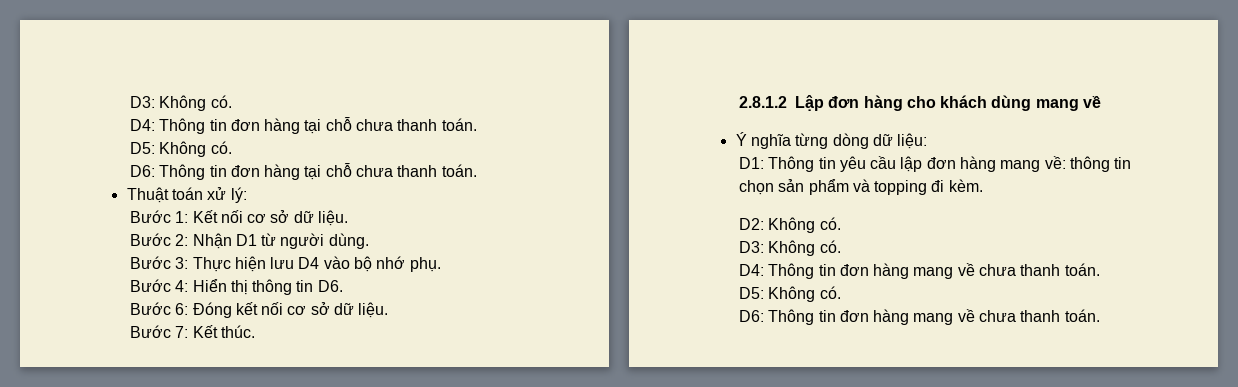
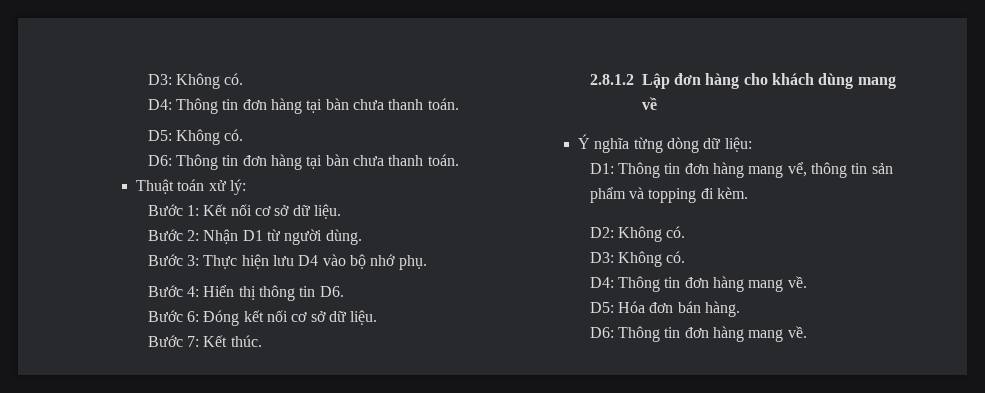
- D4: Thông tin đơn hàng tại chỗ chưa thanh toán.
+ D4: Thông tin đơn hàng tại bàn chưa thanh toán.
- D6: Thông tin đơn hàng tại chỗ chưa thanh toán.
+ D6: Thông tin đơn hàng tại bàn chưa thanh toán.
- D1: Thông tin yêu cầu lập đơn hàng mang về: thông tin chọn sản phẩm và topping đi kèm.
+ D1: Thông tin đơn hàng mang vể, thông tin sản phẩm và topping đi kèm.
- D4: Thông tin đơn hàng mang về chưa thanh toán.
- D5: Không có.
+ D4: Thông tin đơn hàng mang về.
+ D5: Hóa đơn bán hàng.
- D6: Thông tin đơn hàng mang về chưa thanh toán.
+ D6: Thông tin đơn hàng mang về.

